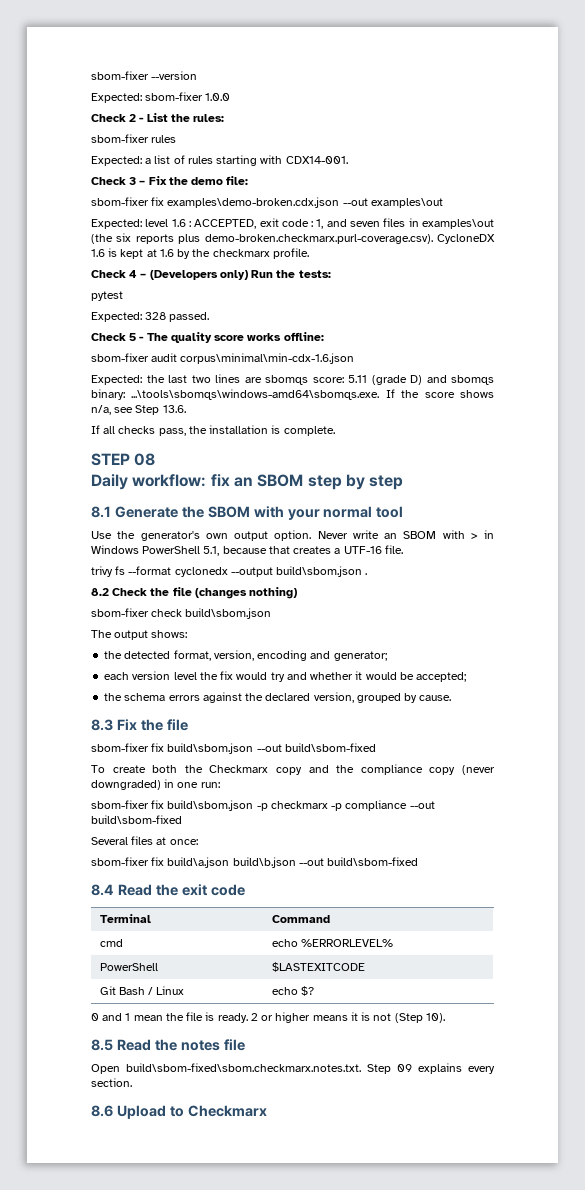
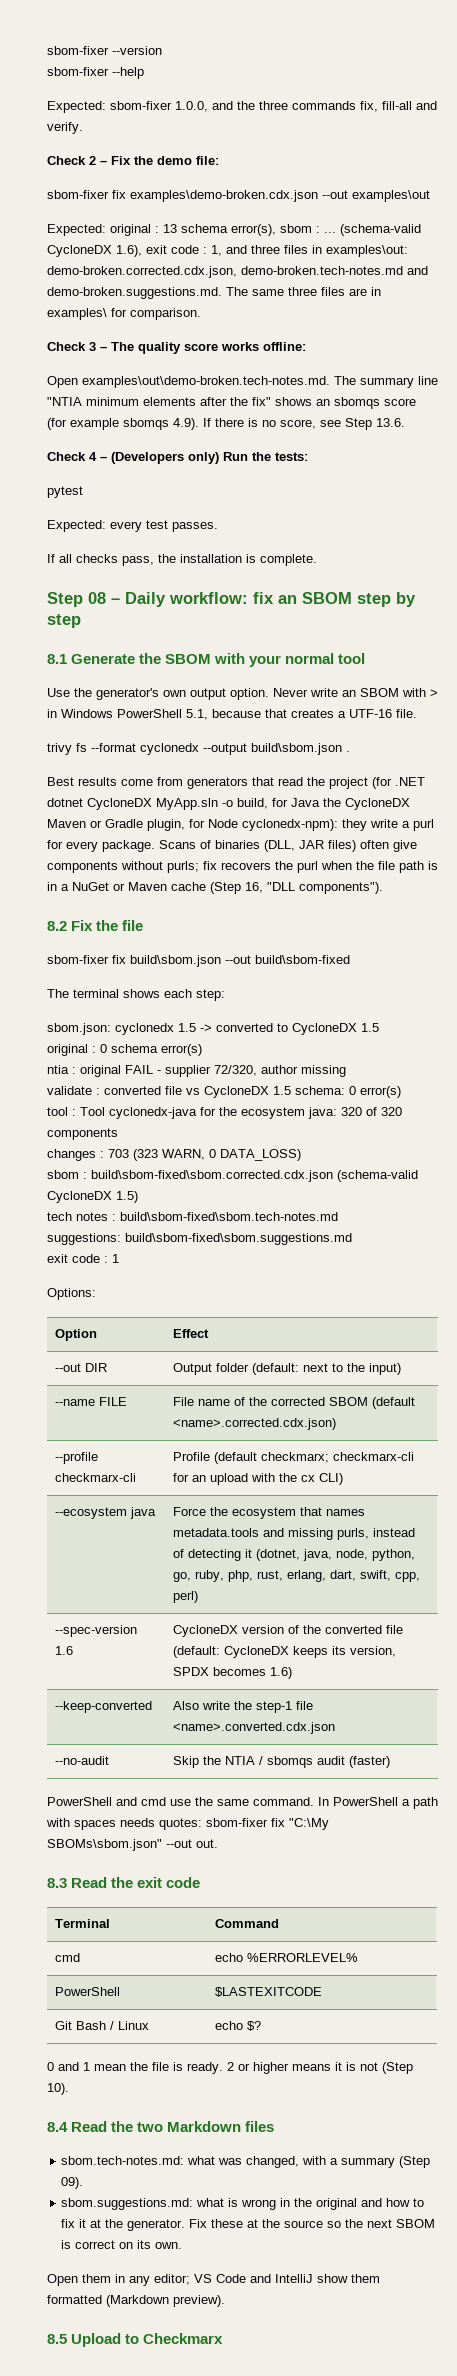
+ sbom-fixer --help
- Expected: sbom-fixer 1.0.0
- Check 2 - List the rules:
- sbom-fixer rules
- Expected: a list of rules starting with CDX14-001.
- Check 3 – Fix the demo file:
+ Expected: sbom-fixer 1.0.0, and the three commands fix, fill-all and verify.
+ Check 2 – Fix the demo file:
- Expected: level 1.6 : ACCEPTED, exit code : 1, and seven files in examples\out (the six reports plus demo-broken.checkmarx.purl-coverage.csv). CycloneDX 1.6 is kept at 1.6 by the checkmarx profile.
+ Expected: original : 13 schema error(s), sbom : ... (schema-valid CycloneDX 1.6), exit code : 1, and three files in examples\out: demo-broken.corrected.cdx.json, demo-broken.tech-notes.md and demo-broken.suggestions.md. The same three files are in examples\ for comparison.
+ Check 3 – The quality score works offline:
+ Open examples\out\demo-broken.tech-notes.md. The summary line "NTIA minimum elements after the fix" shows an sbomqs score (for example sbomqs 4.9). If there is no score, see Step 13.6.
- Expected: 328 passed.
- Check 5 - The quality score works offline:
- sbom-fixer audit corpus\minimal\min-cdx-1.6.json
- Expected: the last two lines are sbomqs score: 5.11 (grade D) and sbomqs binary: ...\tools\sbomqs\windows-amd64\sbomqs.exe. If the score shows n/a, see Step 13.6.
+ Expected: every test passes.
- STEP 08
- Daily workflow: fix an SBOM step by step
+ Step 08 – Daily workflow: fix an SBOM step by step
- 8.2 Check the file (changes nothing)
- sbom-fixer check build\sbom.json
- The output shows:
- the detected format, version, encoding and generator;
- each version level the fix would try and whether it would be accepted;
- the schema errors against the declared version, grouped by cause.
- 8.3 Fix the file
+ Best results come from generators that read the project (for .NET dotnet CycloneDX MyApp.sln -o build, for Java the CycloneDX Maven or Gradle plugin, for Node cyclonedx-npm): they write a purl for every package. Scans of binaries (DLL, JAR files) often give components without purls; fix recovers the purl when the file path is in a NuGet or Maven cache (Step 16, "DLL components").
+ 8.2 Fix the file
- To create both the Checkmarx copy and the compliance copy (never downgraded) in one run:
- sbom-fixer fix build\sbom.json -p checkmarx -p compliance --out build\sbom-fixed
- Several files at once:
- sbom-fixer fix build\a.json build\b.json --out build\sbom-fixed
- 8.4 Read the exit code
+ The terminal shows each step:
+ sbom.json: cyclonedx 1.5 -> converted to CycloneDX 1.5
+ original : 0 schema error(s)
+ ntia : original FAIL - supplier 72/320, author missing
+ validate : converted file vs CycloneDX 1.5 schema: 0 error(s)
+ tool : Tool cyclonedx-java for the ecosystem java: 320 of 320 components
+ changes : 703 (323 WARN, 0 DATA_LOSS)
+ sbom : build\sbom-fixed\sbom.corrected.cdx.json (schema-valid CycloneDX 1.5)
+ tech notes : build\sbom-fixed\sbom.tech-notes.md
+ suggestions: build\sbom-fixed\sbom.suggestions.md
+ exit code : 1
+ Options:
+ Option | Effect
+ --out DIR | Output folder (default: next to the input)
+ --name FILE | File name of the corrected SBOM (default <name>.corrected.cdx.json)
+ --profile checkmarx-cli | Profile (default checkmarx; checkmarx-cli for an upload with the cx CLI)
+ --ecosystem java | Force the ecosystem that names metadata.tools and missing purls, instead of detecting it (dotnet, java, node, python, go, ruby, php, rust, erlang, dart, swift, cpp, perl)
+ --spec-version 1.6 | CycloneDX version of the converted file (default: CycloneDX keeps its version, SPDX becomes 1.6)
+ --keep-converted | Also write the step-1 file <name>.converted.cdx.json
+ --no-audit | Skip the NTIA / sbomqs audit (faster)
+ PowerShell and cmd use the same command. In PowerShell a path with spaces needs quotes: sbom-fixer fix "C:\My SBOMs\sbom.json" --out out.
+ 8.3 Read the exit code
- 8.5 Read the notes file
- Open build\sbom-fixed\sbom.checkmarx.notes.txt. Step 09 explains every section.
- 8.6 Upload to Checkmarx
+ 8.4 Read the two Markdown files
+ sbom.tech-notes.md: what was changed, with a summary (Step 09).
+ sbom.suggestions.md: what is wrong in the original and how to fix it at the generator. Fix these at the source so the next SBOM is correct on its own.
+ Open them in any editor; VS Code and IntelliJ show them formatted (Markdown preview).
+ 8.5 Upload to Checkmarx

